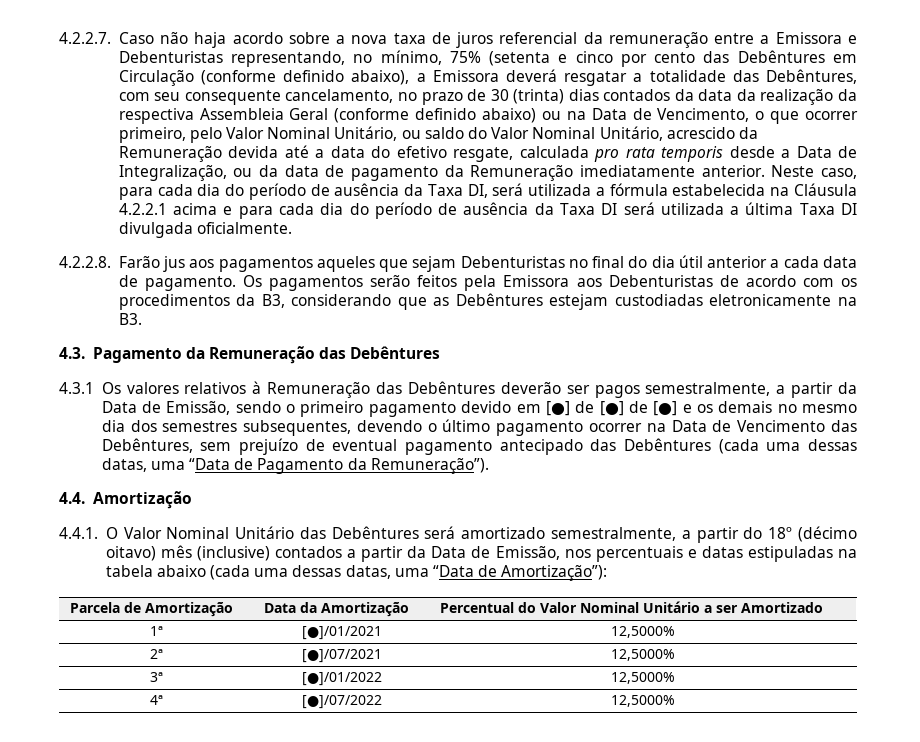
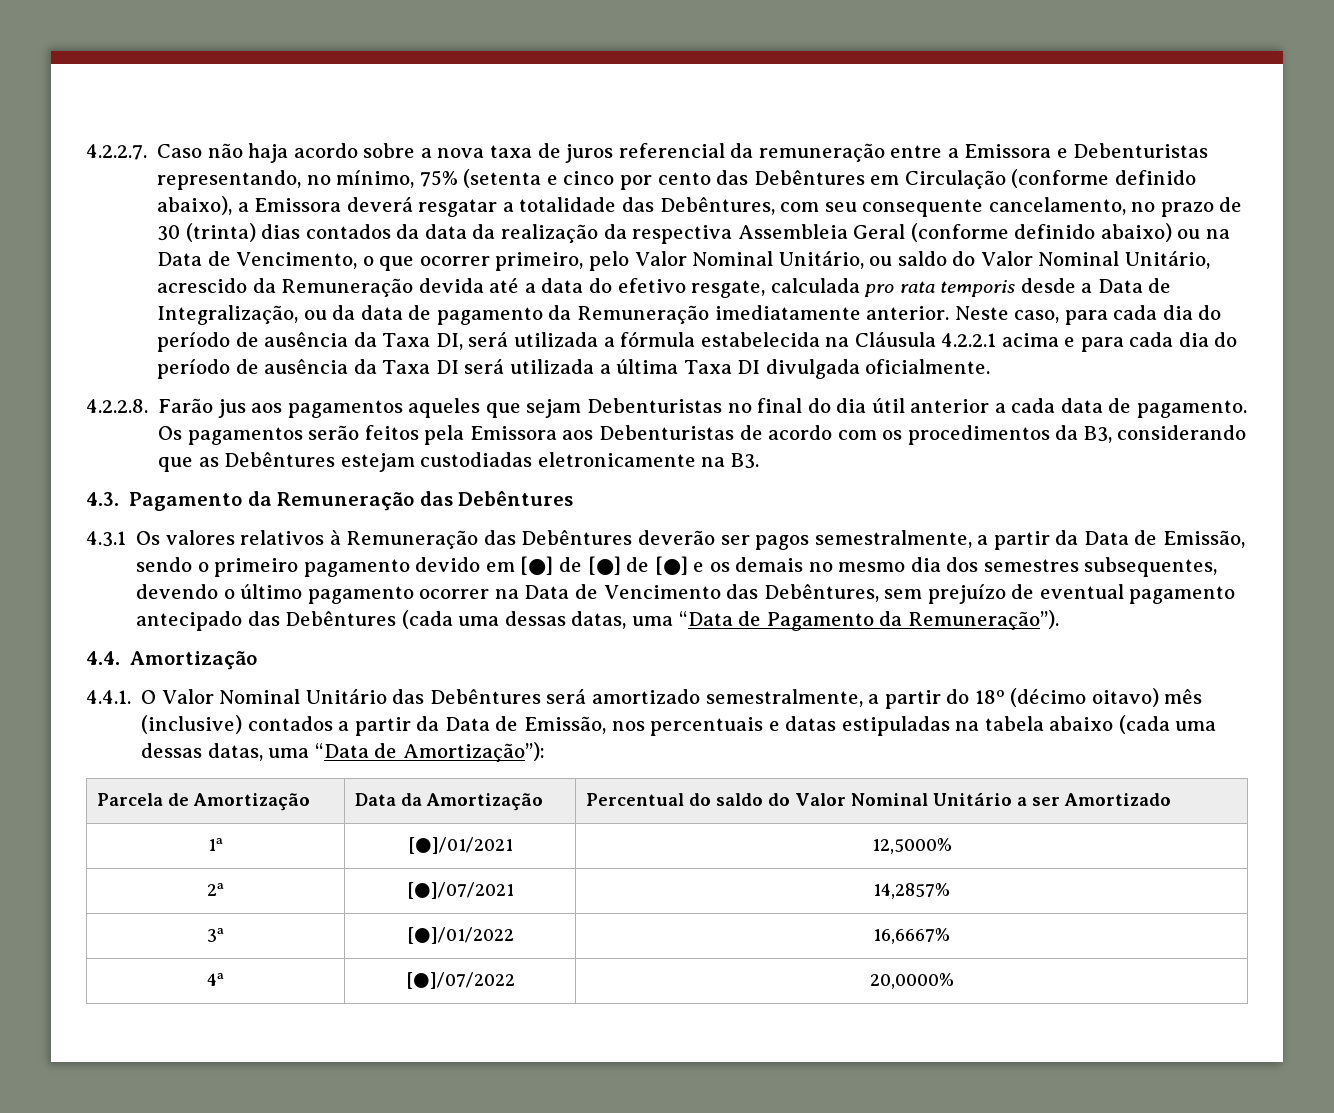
- Parcela de Amortização | Data da Amortização | Percentual do Valor Nominal Unitário a ser Amortizado
+ Parcela de Amortização | Data da Amortização | Percentual do saldo do Valor Nominal Unitário a ser Amortizado
- 2ª | [●]/07/2021 | 12,5000%
+ 2ª | [●]/07/2021 | 14,2857%
- 3ª | [●]/01/2022 | 12,5000%
+ 3ª | [●]/01/2022 | 16,6667%
- 4ª | [●]/07/2022 | 12,5000%
+ 4ª | [●]/07/2022 | 20,0000%

